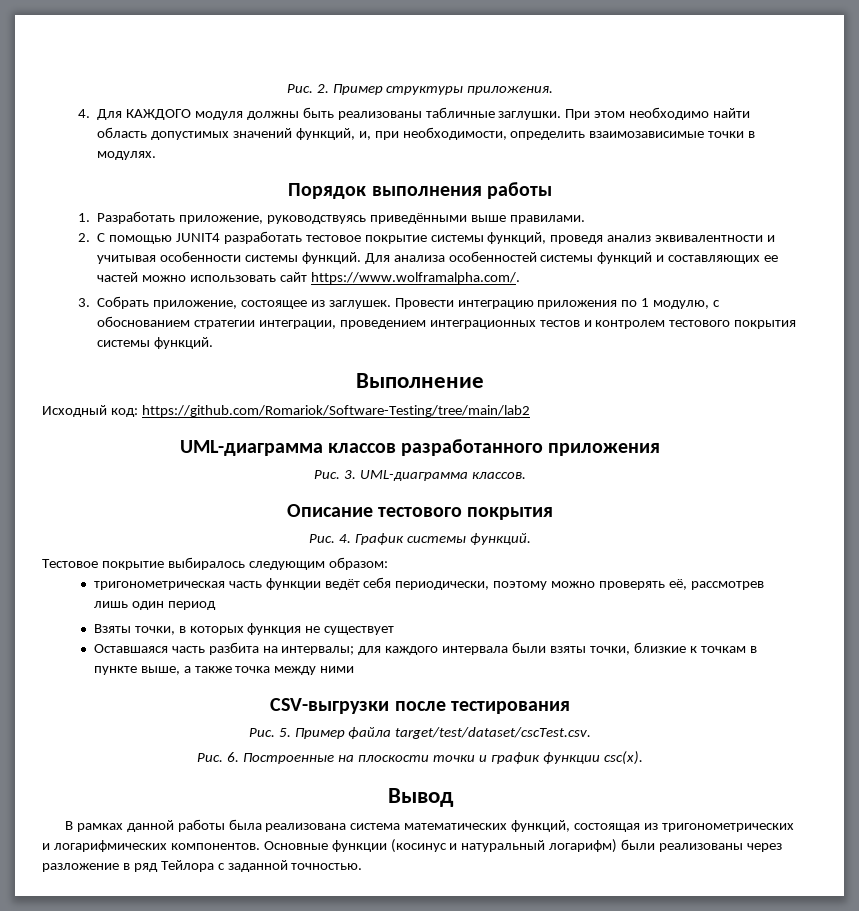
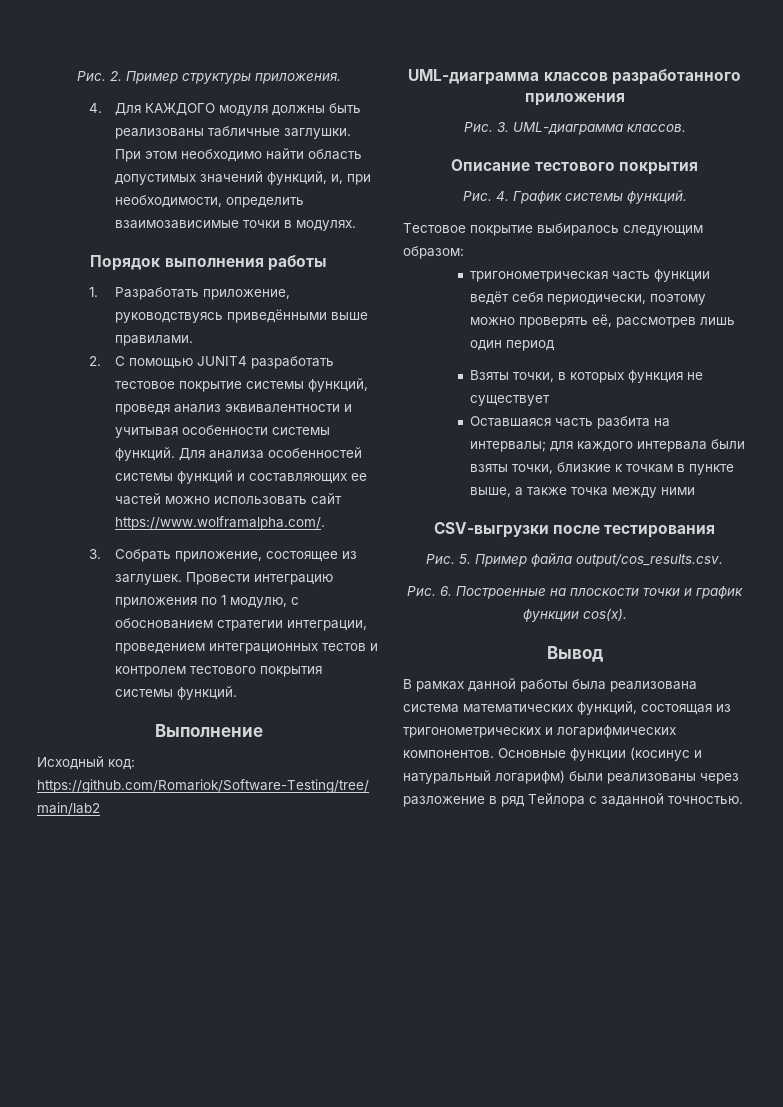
- Рис. 5. Пример файла target/test/dataset/cscTest.csv.
+ Рис. 5. Пример файла output/cos_results.csv.
- Рис. 6. Построенные на плоскости точки и график функции csc(x).
+ Рис. 6. Построенные на плоскости точки и график функции cos(x).

